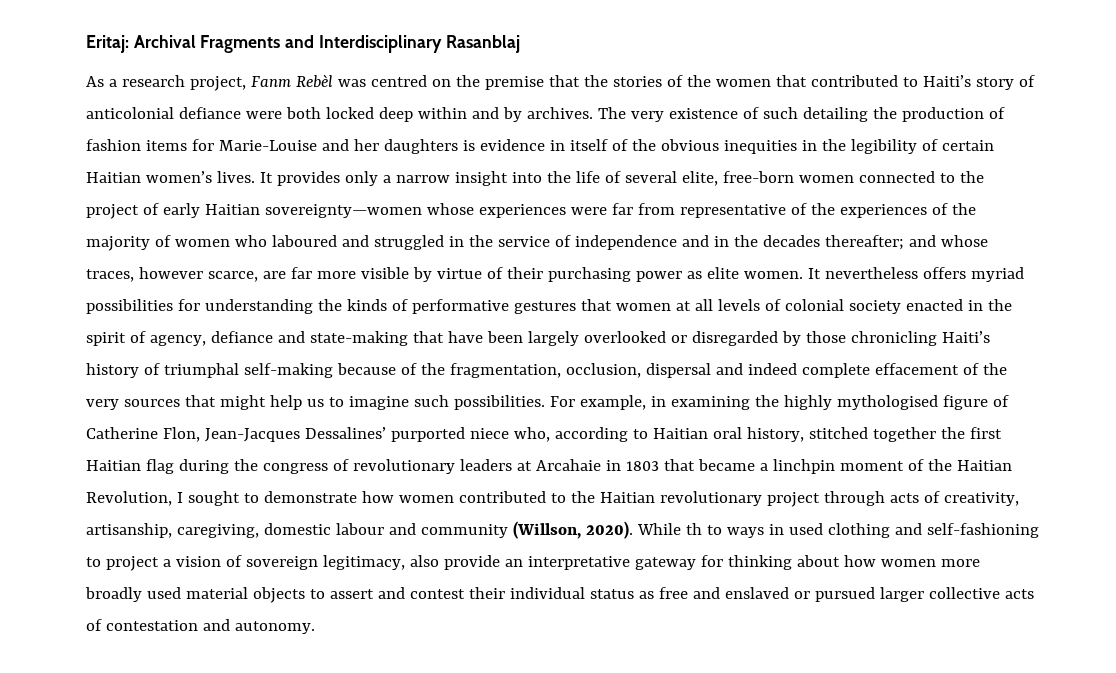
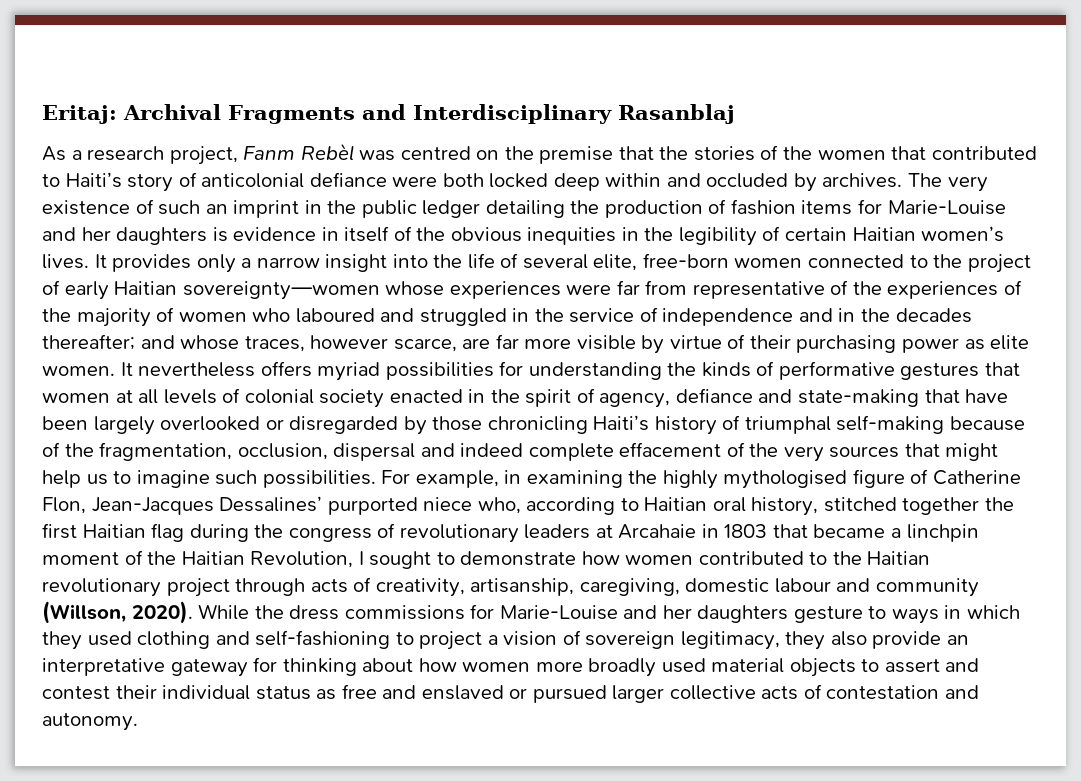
- As a research project, Fanm Rebèl was centred on the premise that the stories of the women that contributed to Haiti’s story of anticolonial defiance were both locked deep within and by archives.
+ As a research project, Fanm Rebèl was centred on the premise that the stories of the women that contributed to Haiti’s story of anticolonial defiance were both locked deep within and occluded by archives.
- The very existence of such detailing the production of fashion items for Marie-Louise and her daughters is evidence in itself of the obvious inequities in the legibility of certain Haitian women’s lives.
+ The very existence of such an imprint in the public ledger detailing the production of fashion items for Marie-Louise and her daughters is evidence in itself of the obvious inequities in the legibility of certain Haitian women’s lives.
- While th to ways in used clothing and self-fashioning to project a vision of sovereign legitimacy, also provide an interpretative gateway for thinking about how women more broadly used material objects to assert and contest their individual status as free and enslaved or pursued larger collective acts of contestation and autonomy.
+ While the dress commissions for Marie-Louise and her daughters gesture to ways in which they used clothing and self-fashioning to project a vision of sovereign legitimacy, they also provide an interpretative gateway for thinking about how women more broadly used material objects to assert and contest their individual status as free and enslaved or pursued larger collective acts of contestation and autonomy.

